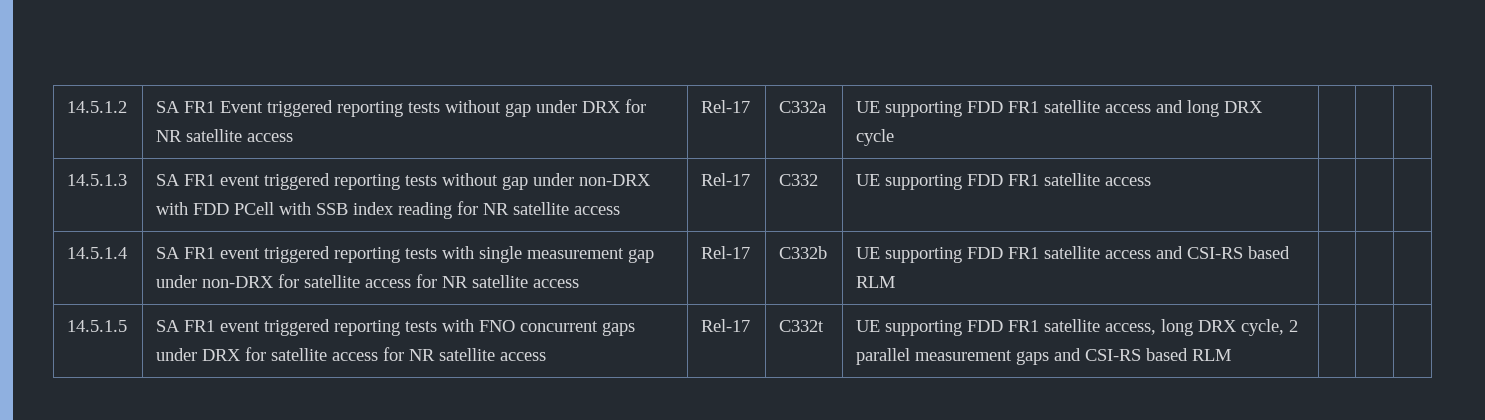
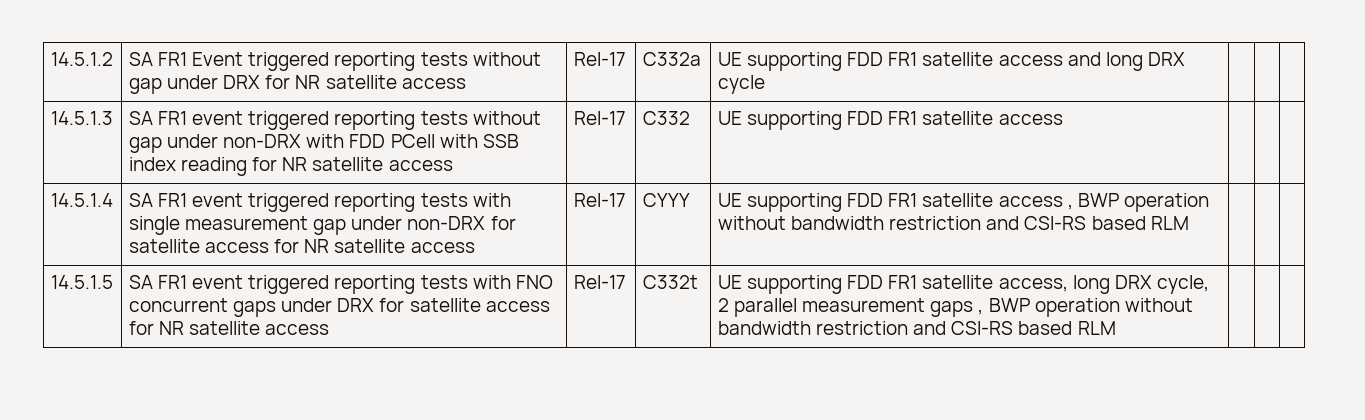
- 14.5.1.4 | SA FR1 event triggered reporting tests with single measurement gap under non-DRX for satellite access for NR satellite access | Rel-17 | C332b | UE supporting FDD FR1 satellite access and CSI-RS based RLM | | |
+ 14.5.1.4 | SA FR1 event triggered reporting tests with single measurement gap under non-DRX for satellite access for NR satellite access | Rel-17 | CYYY | UE supporting FDD FR1 satellite access , BWP operation without bandwidth restriction and CSI-RS based RLM | | |
- UE supporting FDD FR1 satellite access, long DRX cycle, 2 parallel measurement gaps and CSI-RS based RLM
+ UE supporting FDD FR1 satellite access, long DRX cycle, 2 parallel measurement gaps , BWP operation without bandwidth restriction and CSI-RS based RLM

